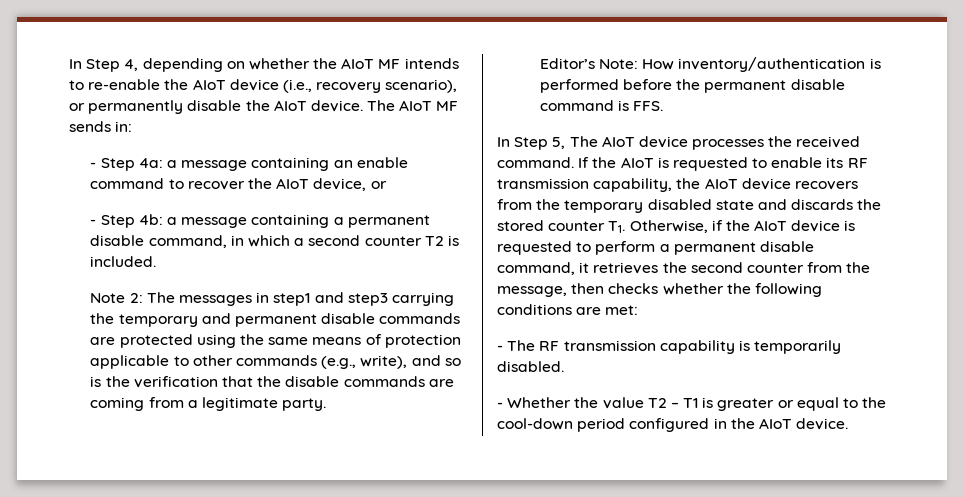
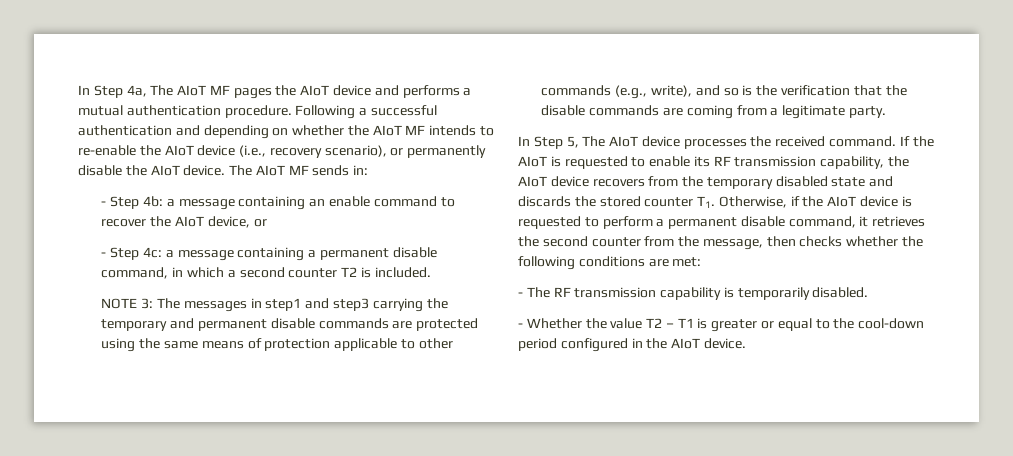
- In Step 4, depending on whether the AIoT MF intends to re-enable the AIoT device (i.e., recovery scenario), or permanently disable the AIoT device.
+ In Step 4a, The AIoT MF pages the AIoT device and performs a mutual authentication procedure. Following a successful authentication and depending on whether the AIoT MF intends to re-enable the AIoT device (i.e., recovery scenario), or permanently disable the AIoT device.
- - Step 4a: a message containing an enable command to recover the AIoT device, or
+ - Step 4b: a message containing an enable command to recover the AIoT device, or
- - Step 4b: a message containing a permanent disable command, in which a second counter T2 is included.
+ - Step 4c: a message containing a permanent disable command, in which a second counter T2 is included.
- Note 2: The messages in step1 and step3 carrying the temporary and permanent disable commands are protected using the same means of protection applicable to other commands (e.g., write), and so is the verification that the disable commands are coming from a legitimate party.
+ NOTE 3: The messages in step1 and step3 carrying the temporary and permanent disable commands are protected using the same means of protection applicable to other commands (e.g., write), and so is the verification that the disable commands are coming from a legitimate party.
- Editor’s Note: How inventory/authentication is performed before the permanent disable command is FFS.

